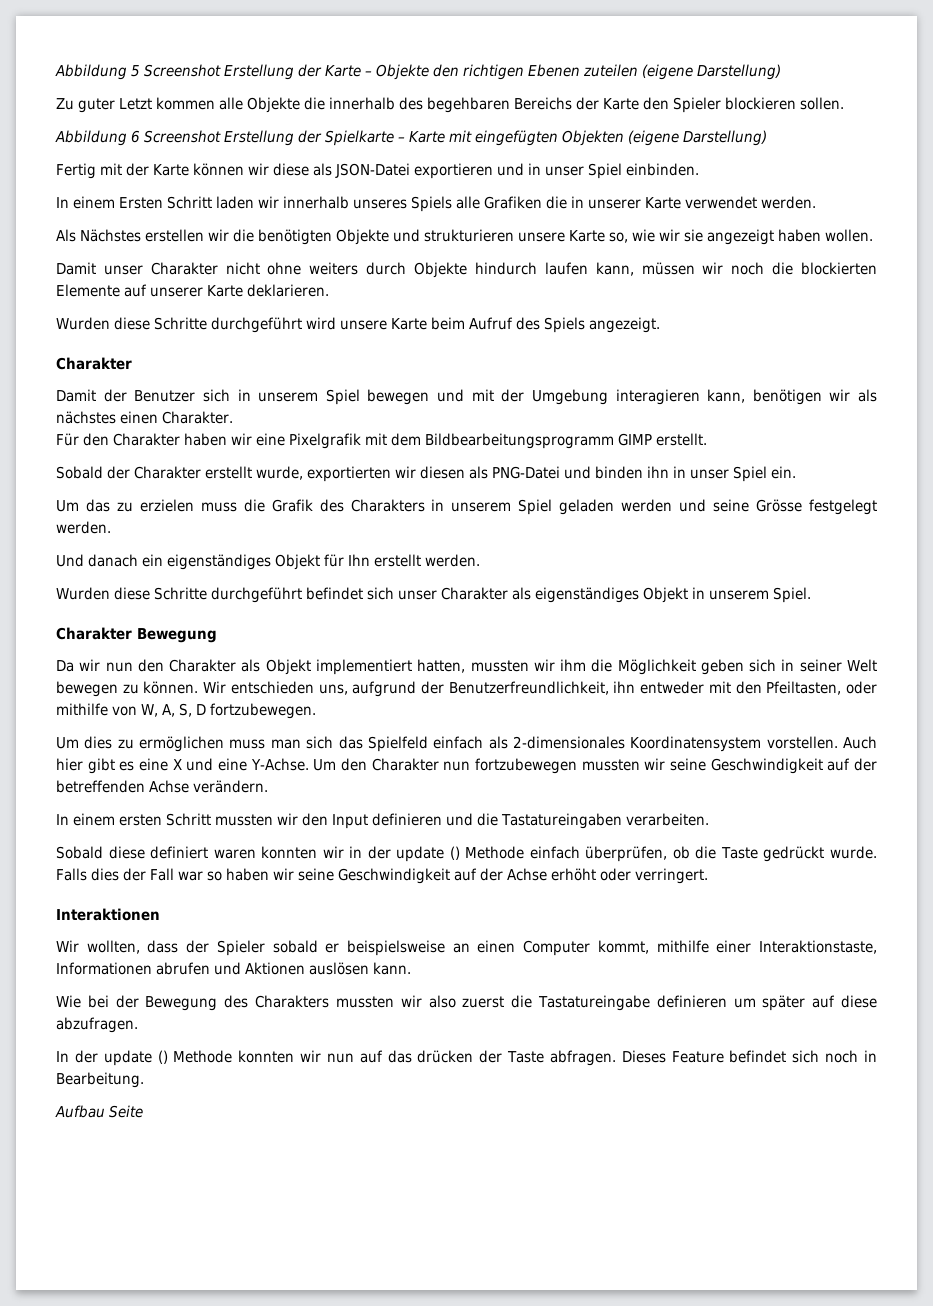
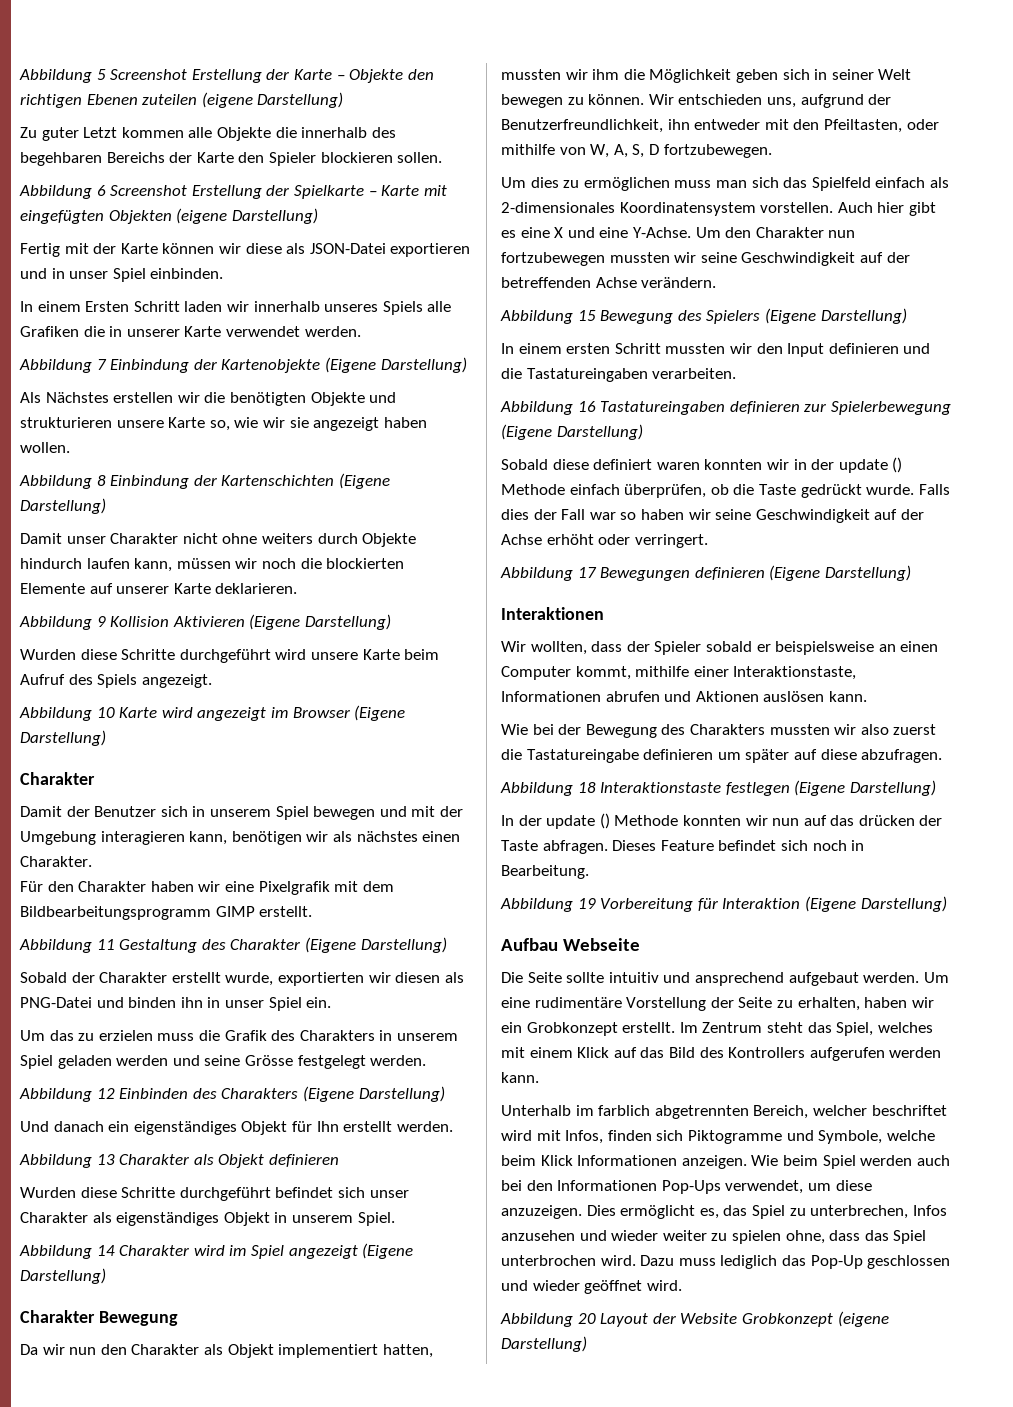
+ Abbildung 7 Einbindung der Kartenobjekte (Eigene Darstellung)
+ Abbildung 8 Einbindung der Kartenschichten (Eigene Darstellung)
+ Abbildung 9 Kollision Aktivieren (Eigene Darstellung)
+ Abbildung 10 Karte wird angezeigt im Browser (Eigene Darstellung)
+ Abbildung 11 Gestaltung des Charakter (Eigene Darstellung)
+ Abbildung 12 Einbinden des Charakters (Eigene Darstellung)
+ Abbildung 13 Charakter als Objekt definieren
+ Abbildung 14 Charakter wird im Spiel angezeigt (Eigene Darstellung)
+ Abbildung 15 Bewegung des Spielers (Eigene Darstellung)
+ Abbildung 16 Tastatureingaben definieren zur Spielerbewegung (Eigene Darstellung)
+ Abbildung 17 Bewegungen definieren (Eigene Darstellung)
+ Abbildung 18 Interaktionstaste festlegen (Eigene Darstellung)
- Aufbau Seite
+ Abbildung 19 Vorbereitung für Interaktion (Eigene Darstellung)
+ Aufbau Webseite
+ Die Seite sollte intuitiv und ansprechend aufgebaut werden. Um eine rudimentäre Vorstellung der Seite zu erhalten, haben wir ein Grobkonzept erstellt. Im Zentrum steht das Spiel, welches mit einem Klick auf das Bild des Kontrollers aufgerufen werden kann.
+ Unterhalb im farblich abgetrennten Bereich, welcher beschriftet wird mit Infos, finden sich Piktogramme und Symbole, welche beim Klick Informationen anzeigen. Wie beim Spiel werden auch bei den Informationen Pop-Ups verwendet, um diese anzuzeigen. Dies ermöglicht es, das Spiel zu unterbrechen, Infos anzusehen und wieder weiter zu spielen ohne, dass das Spiel unterbrochen wird. Dazu muss lediglich das Pop-Up geschlossen und wieder geöffnet wird.
+ Abbildung 20 Layout der Website Grobkonzept (eigene Darstellung)

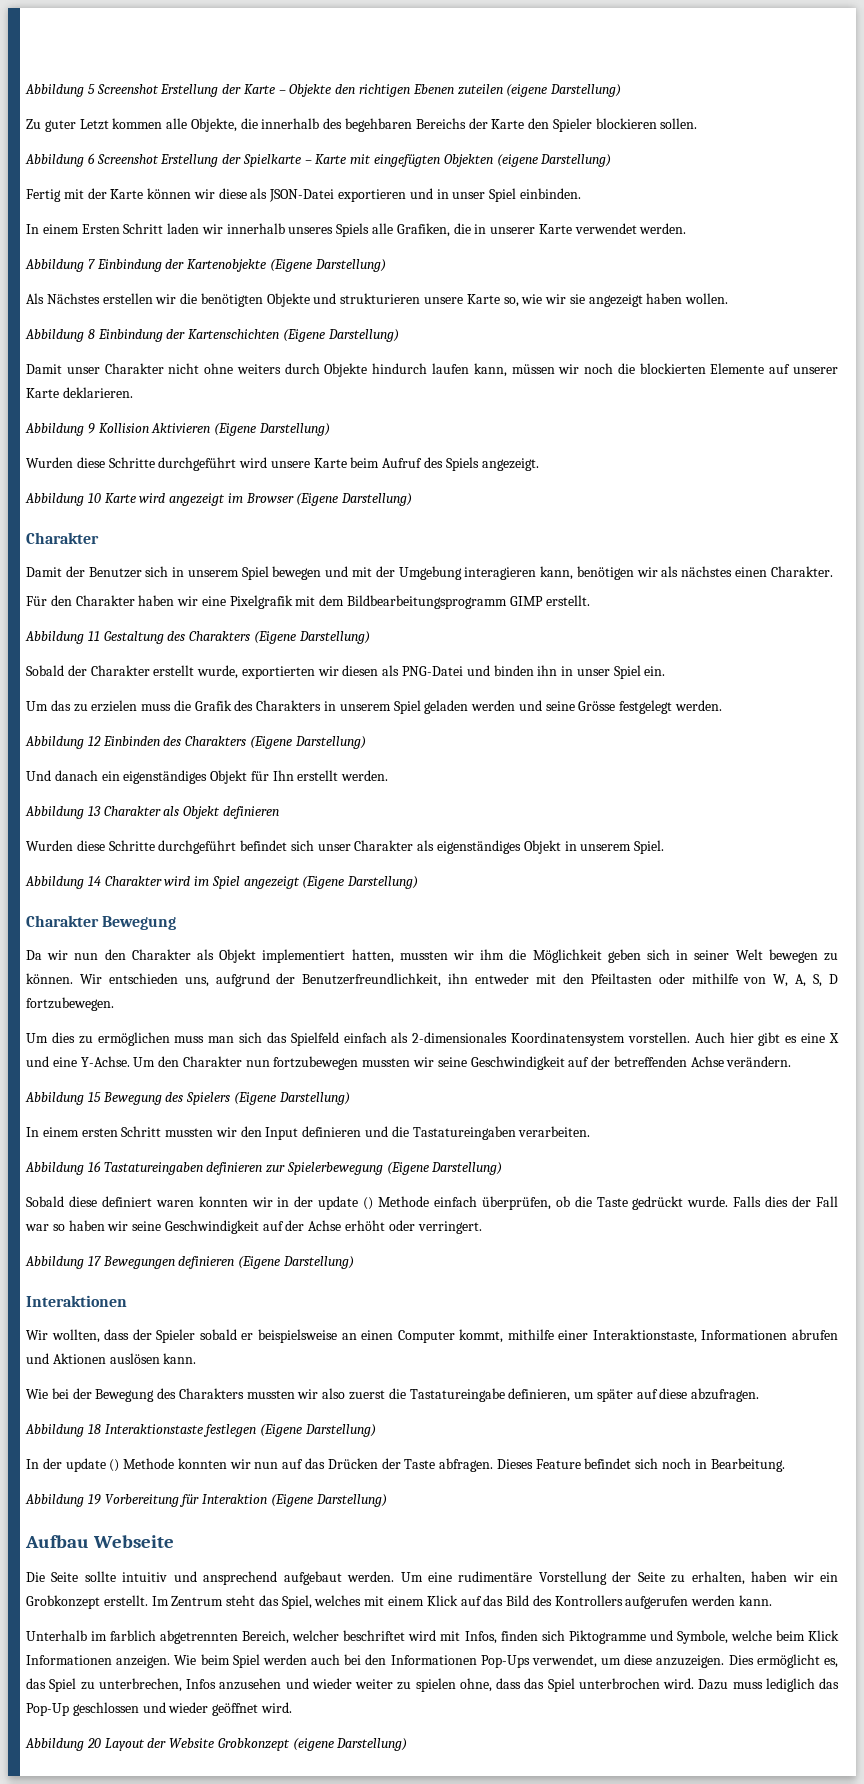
- Zu guter Letzt kommen alle Objekte die innerhalb des begehbaren Bereichs der Karte den Spieler blockieren sollen.
+ Zu guter Letzt kommen alle Objekte, die innerhalb des begehbaren Bereichs der Karte den Spieler blockieren sollen.
- In einem Ersten Schritt laden wir innerhalb unseres Spiels alle Grafiken die in unserer Karte verwendet werden.
+ In einem Ersten Schritt laden wir innerhalb unseres Spiels alle Grafiken, die in unserer Karte verwendet werden.
- Abbildung 11 Gestaltung des Charakter (Eigene Darstellung)
+ Abbildung 11 Gestaltung des Charakters (Eigene Darstellung)
- Wir entschieden uns, aufgrund der Benutzerfreundlichkeit, ihn entweder mit den Pfeiltasten, oder mithilfe von W, A, S, D fortzubewegen.
+ Wir entschieden uns, aufgrund der Benutzerfreundlichkeit, ihn entweder mit den Pfeiltasten oder mithilfe von W, A, S, D fortzubewegen.
- Wie bei der Bewegung des Charakters mussten wir also zuerst die Tastatureingabe definieren um später auf diese abzufragen.
+ Wie bei der Bewegung des Charakters mussten wir also zuerst die Tastatureingabe definieren, um später auf diese abzufragen.
- In der update () Methode konnten wir nun auf das drücken der Taste abfragen.
+ In der update () Methode konnten wir nun auf das Drücken der Taste abfragen.

